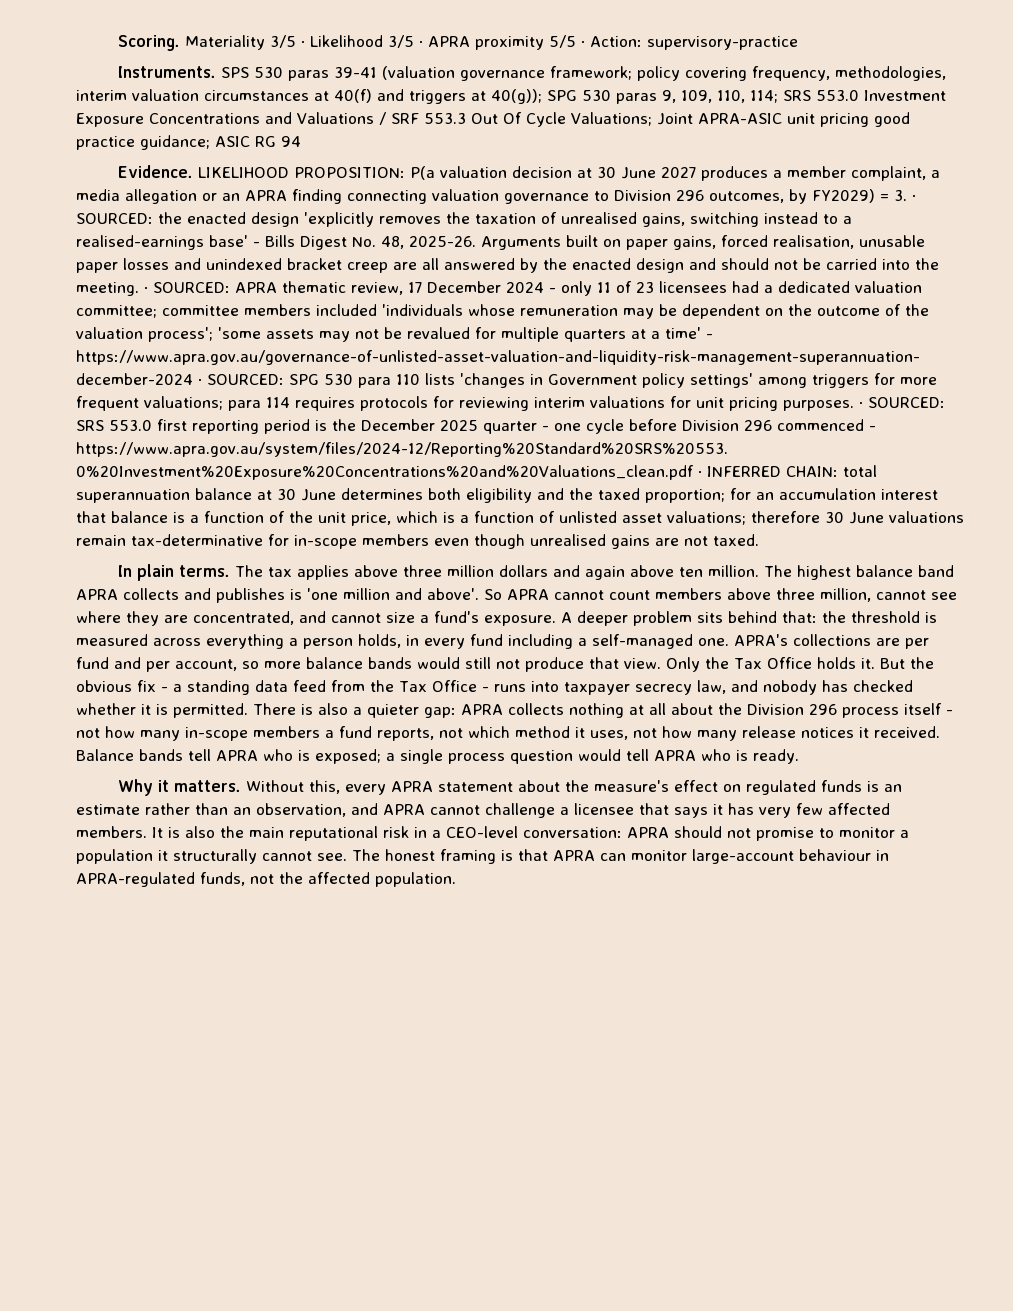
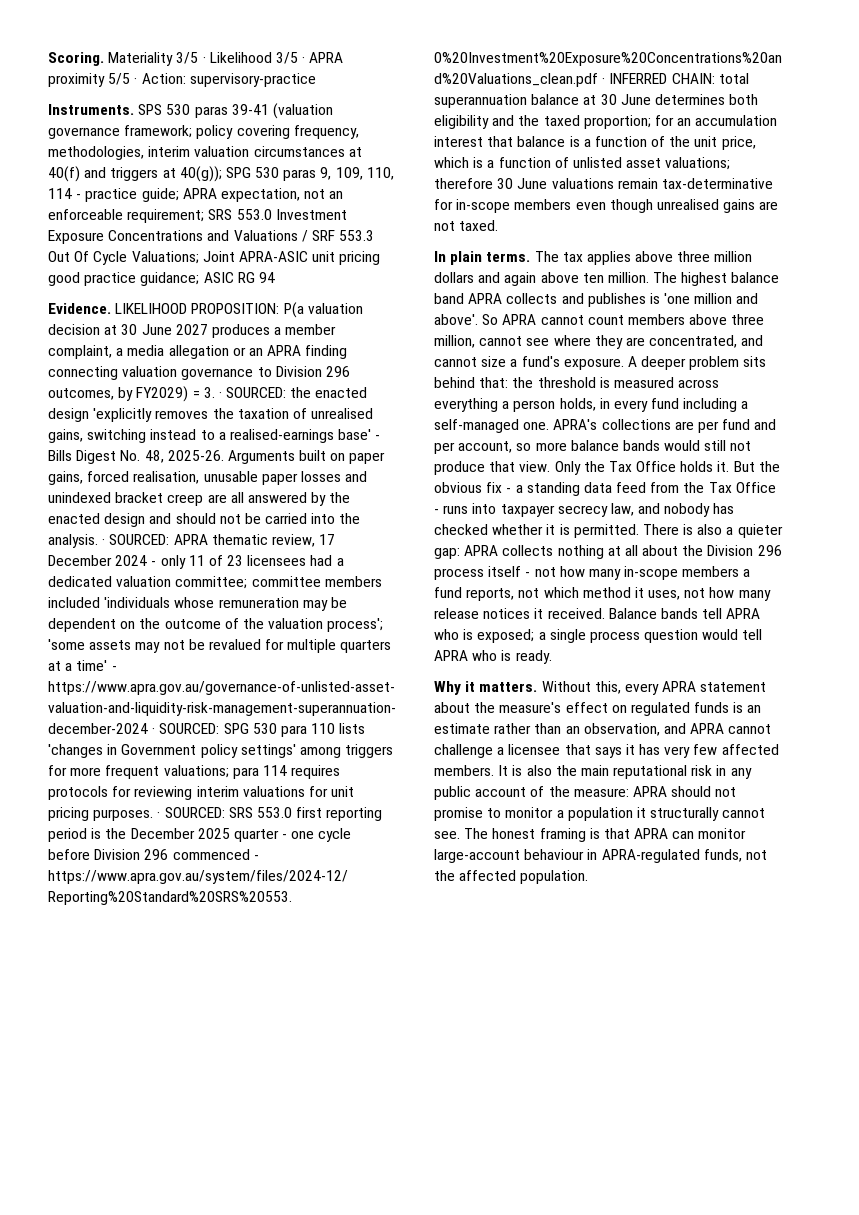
- SPS 530 paras 39-41 (valuation governance framework; policy covering frequency, methodologies, interim valuation circumstances at 40(f) and triggers at 40(g)); SPG 530 paras 9, 109, 110, 114; SRS 553.0 Investment Exposure Concentrations and Valuations / SRF 553.3 Out Of Cycle Valuations; Joint APRA-ASIC unit pricing good practice guidance; ASIC RG 94
+ SPS 530 paras 39-41 (valuation governance framework; policy covering frequency, methodologies, interim valuation circumstances at 40(f) and triggers at 40(g)); SPG 530 paras 9, 109, 110, 114 - practice guide; APRA expectation, not an enforceable requirement; SRS 553.0 Investment Exposure Concentrations and Valuations / SRF 553.3 Out Of Cycle Valuations; Joint APRA-ASIC unit pricing good practice guidance; ASIC RG 94
- Arguments built on paper gains, forced realisation, unusable paper losses and unindexed bracket creep are all answered by the enacted design and should not be carried into the meeting.
+ Arguments built on paper gains, forced realisation, unusable paper losses and unindexed bracket creep are all answered by the enacted design and should not be carried into the analysis.
- It is also the main reputational risk in a CEO-level conversation: APRA should not promise to monitor a population it structurally cannot see.
+ It is also the main reputational risk in any public account of the measure: APRA should not promise to monitor a population it structurally cannot see.

